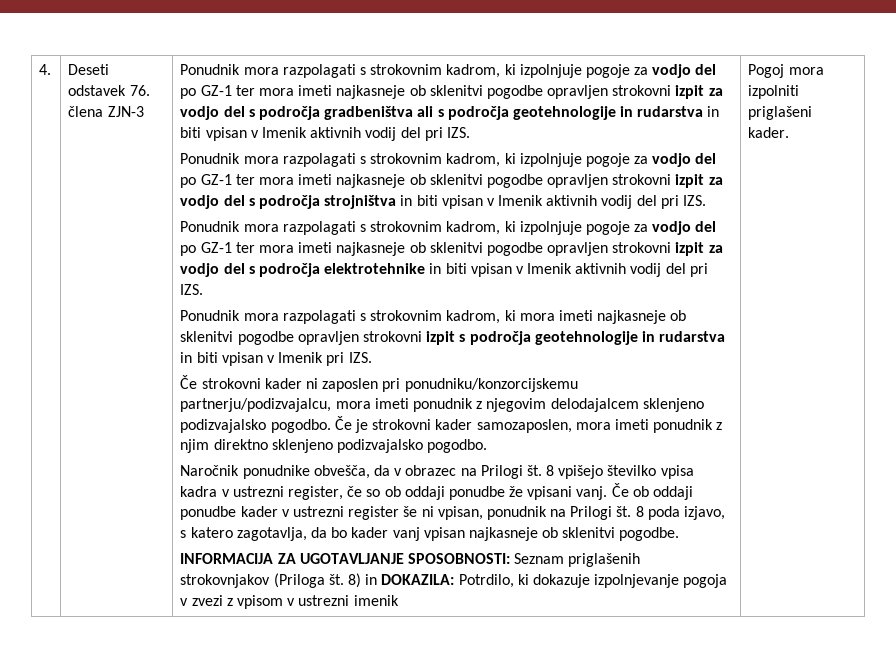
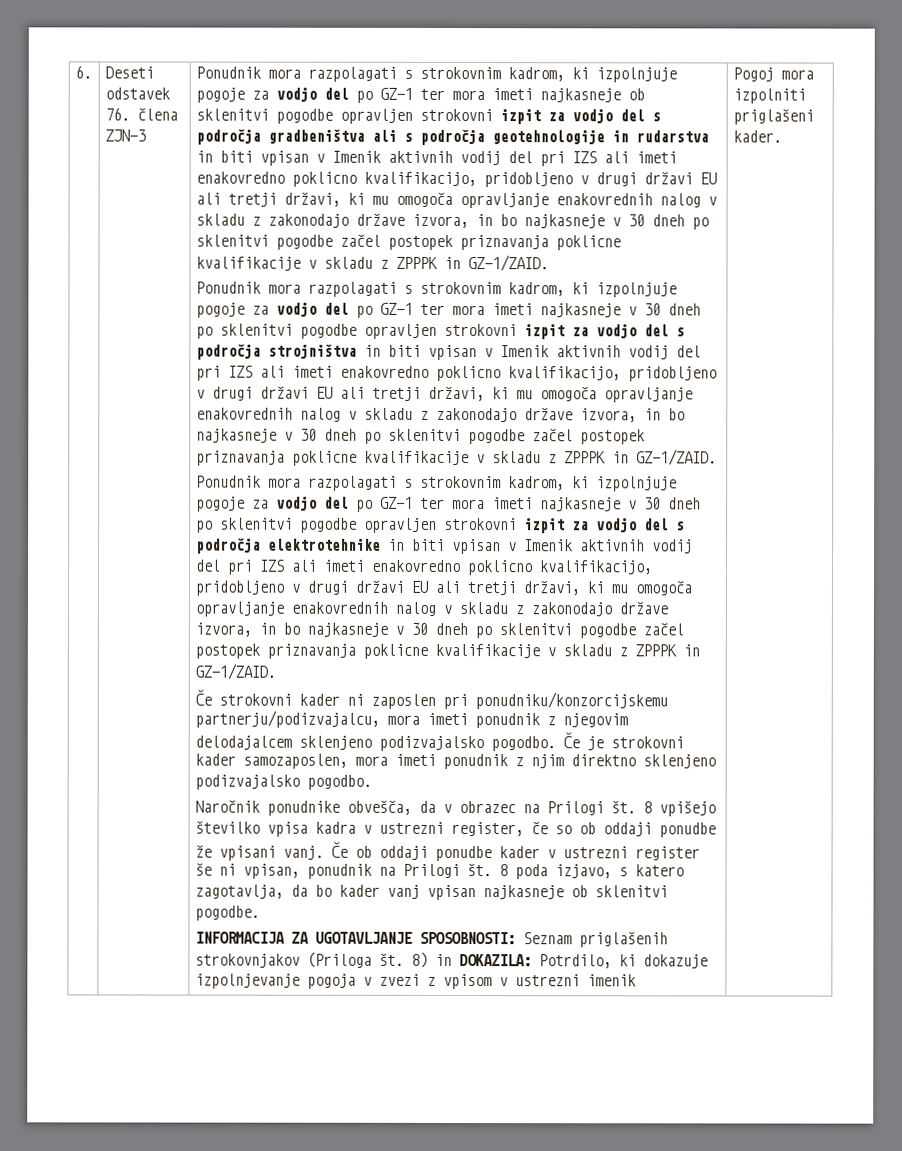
- 4.
+ 6.
- Ponudnik mora razpolagati s strokovnim kadrom, ki izpolnjuje pogoje za vodjo del po GZ-1 ter mora imeti najkasneje ob sklenitvi pogodbe opravljen strokovni izpit za vodjo del s področja gradbeništva ali s področja geotehnologije in rudarstva in biti vpisan v Imenik aktivnih vodij del pri IZS.
+ Ponudnik mora razpolagati s strokovnim kadrom, ki izpolnjuje pogoje za vodjo del po GZ-1 ter mora imeti najkasneje ob sklenitvi pogodbe opravljen strokovni izpit za vodjo del s področja gradbeništva ali s področja geotehnologije in rudarstva in biti vpisan v Imenik aktivnih vodij del pri IZS ali imeti enakovredno poklicno kvalifikacijo, pridobljeno v drugi državi EU ali tretji državi, ki mu omogoča opravljanje enakovrednih nalog v skladu z zakonodajo države izvora, in bo najkasneje v 30 dneh po sklenitvi pogodbe začel postopek priznavanja poklicne kvalifikacije v skladu z ZPPPK in GZ-1/ZAID.
- Ponudnik mora razpolagati s strokovnim kadrom, ki izpolnjuje pogoje za vodjo del po GZ-1 ter mora imeti najkasneje ob sklenitvi pogodbe opravljen strokovni izpit za vodjo del s področja strojništva in biti vpisan v Imenik aktivnih vodij del pri IZS.
+ Ponudnik mora razpolagati s strokovnim kadrom, ki izpolnjuje pogoje za vodjo del po GZ-1 ter mora imeti najkasneje v 30 dneh po sklenitvi pogodbe opravljen strokovni izpit za vodjo del s področja strojništva in biti vpisan v Imenik aktivnih vodij del pri IZS ali imeti enakovredno poklicno kvalifikacijo, pridobljeno v drugi državi EU ali tretji državi, ki mu omogoča opravljanje enakovrednih nalog v skladu z zakonodajo države izvora, in bo najkasneje v 30 dneh po sklenitvi pogodbe začel postopek priznavanja poklicne kvalifikacije v skladu z ZPPPK in GZ-1/ZAID.
- Ponudnik mora razpolagati s strokovnim kadrom, ki izpolnjuje pogoje za vodjo del po GZ-1 ter mora imeti najkasneje ob sklenitvi pogodbe opravljen strokovni izpit za vodjo del s področja elektrotehnike in biti vpisan v Imenik aktivnih vodij del pri IZS.
- Ponudnik mora razpolagati s strokovnim kadrom, ki mora imeti najkasneje ob sklenitvi pogodbe opravljen strokovni izpit s področja geotehnologije in rudarstva in biti vpisan v Imenik pri IZS.
+ Ponudnik mora razpolagati s strokovnim kadrom, ki izpolnjuje pogoje za vodjo del po GZ-1 ter mora imeti najkasneje v 30 dneh po sklenitvi pogodbe opravljen strokovni izpit za vodjo del s področja elektrotehnike in biti vpisan v Imenik aktivnih vodij del pri IZS ali imeti enakovredno poklicno kvalifikacijo, pridobljeno v drugi državi EU ali tretji državi, ki mu omogoča opravljanje enakovrednih nalog v skladu z zakonodajo države izvora, in bo najkasneje v 30 dneh po sklenitvi pogodbe začel postopek priznavanja poklicne kvalifikacije v skladu z ZPPPK in GZ-1/ZAID.

